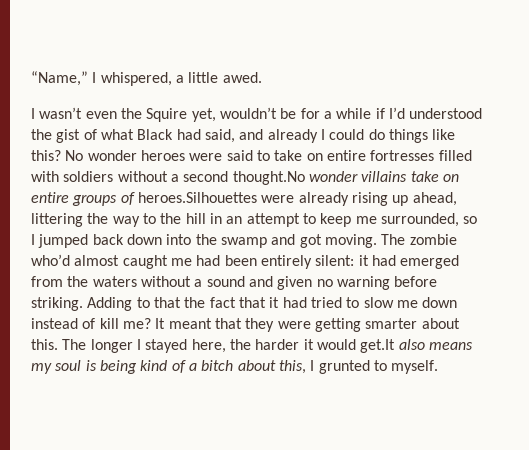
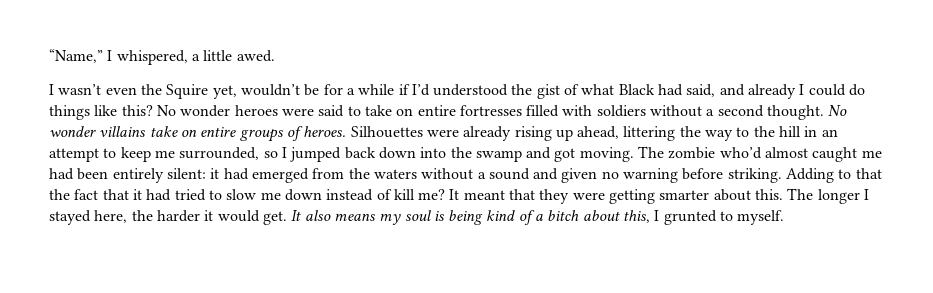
- No wonder heroes were said to take on entire fortresses filled with soldiers without a second thought.No wonder villains take on entire groups of heroes.Silhouettes were already rising up ahead, littering the way to the hill in an attempt to keep me surrounded, so I jumped back down into the swamp and got moving.
+ No wonder heroes were said to take on entire fortresses filled with soldiers without a second thought. No wonder villains take on entire groups of heroes. Silhouettes were already rising up ahead, littering the way to the hill in an attempt to keep me surrounded, so I jumped back down into the swamp and got moving.
- The longer I stayed here, the harder it would get.It also means my soul is being kind of a bitch about this, I grunted to myself.
+ The longer I stayed here, the harder it would get. It also means my soul is being kind of a bitch about this, I grunted to myself.

